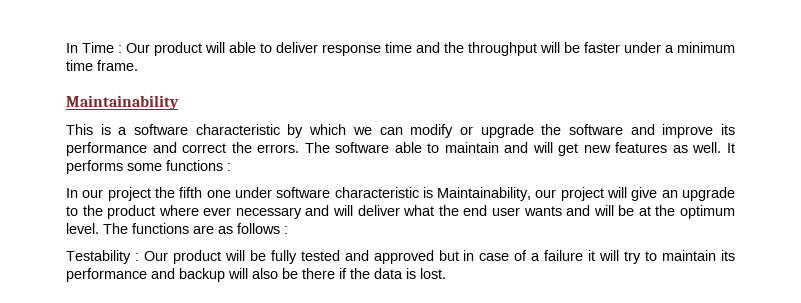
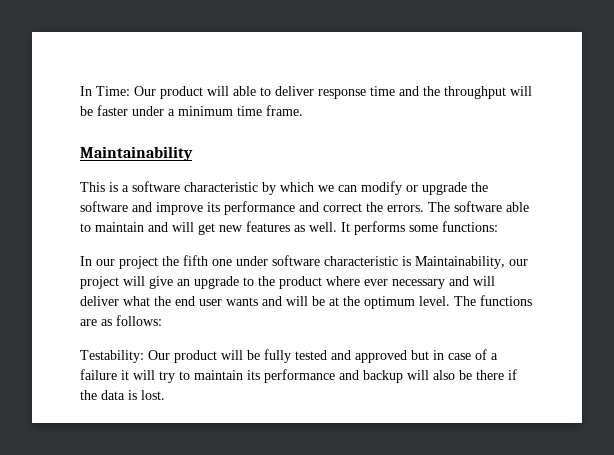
- In Time : Our product will able to deliver response time and the throughput will be faster under a minimum time frame.
+ In Time: Our product will able to deliver response time and the throughput will be faster under a minimum time frame.
- It performs some functions :
+ It performs some functions:
- The functions are as follows :
- Testability : Our product will be fully tested and approved but in case of a failure it will try to maintain its performance and backup will also be there if the data is lost.
+ The functions are as follows:
+ Testability: Our product will be fully tested and approved but in case of a failure it will try to maintain its performance and backup will also be there if the data is lost.

